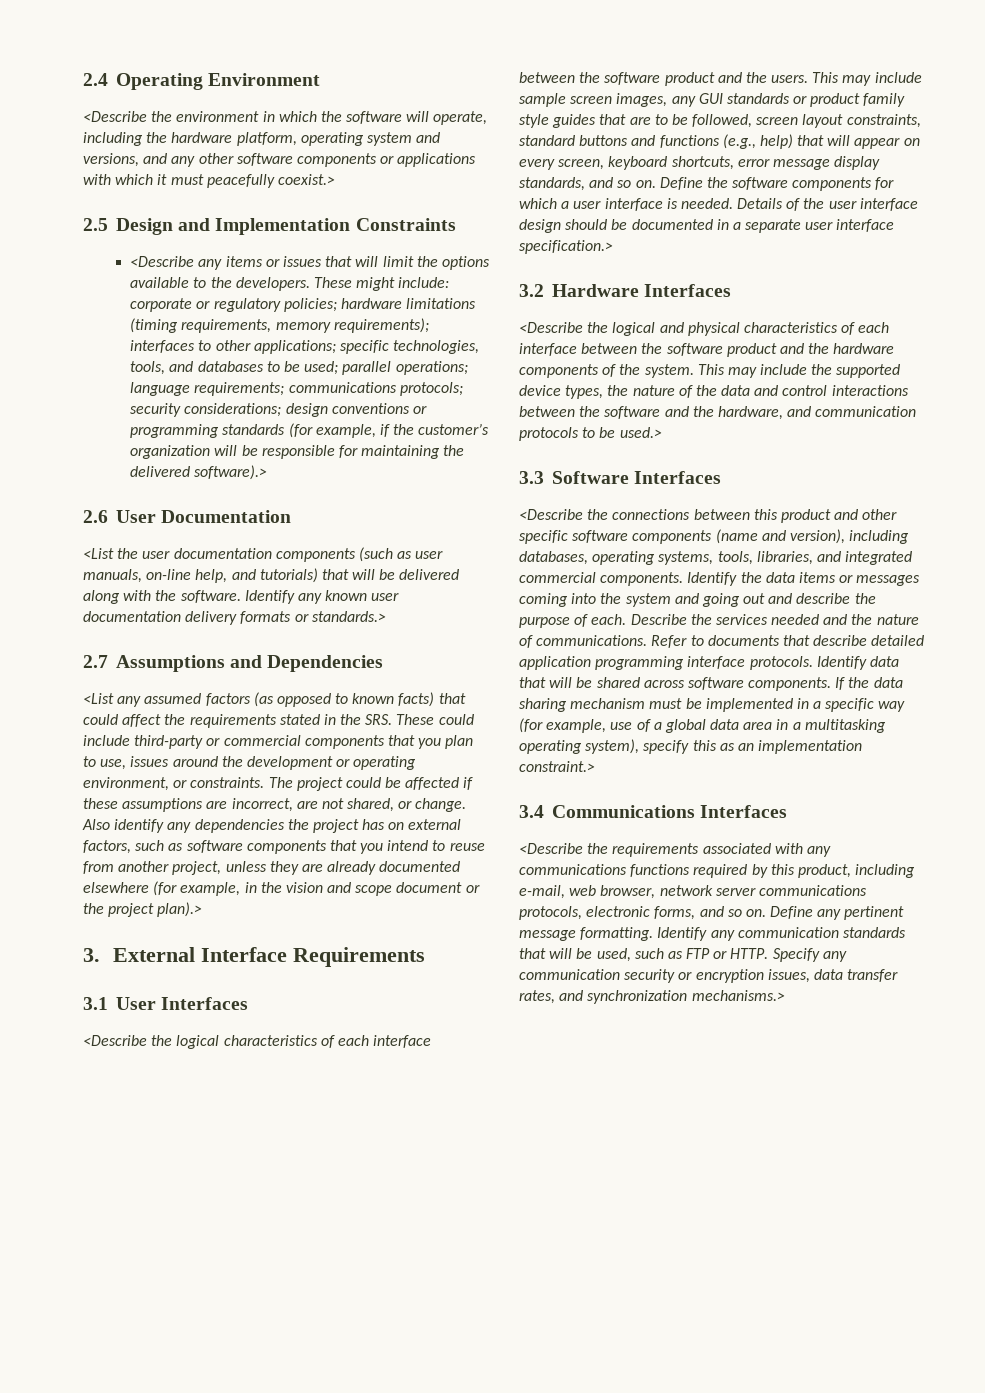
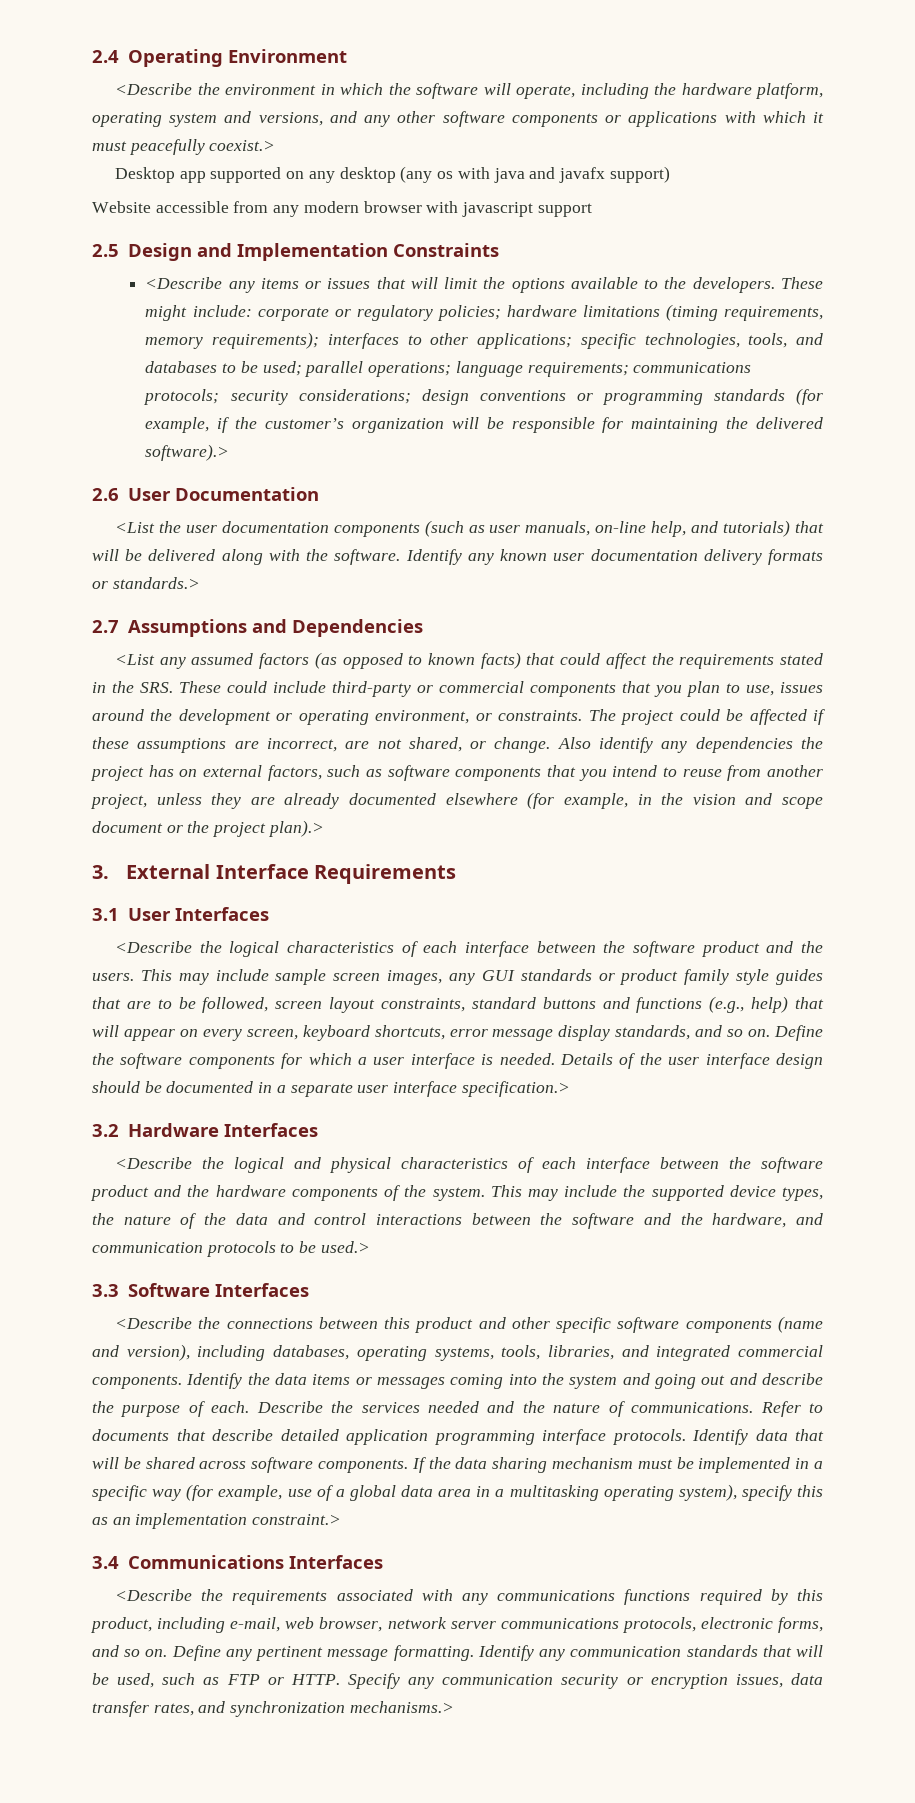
+ Desktop app supported on any desktop (any os with java and javafx support)
+ Website accessible from any modern browser with javascript support

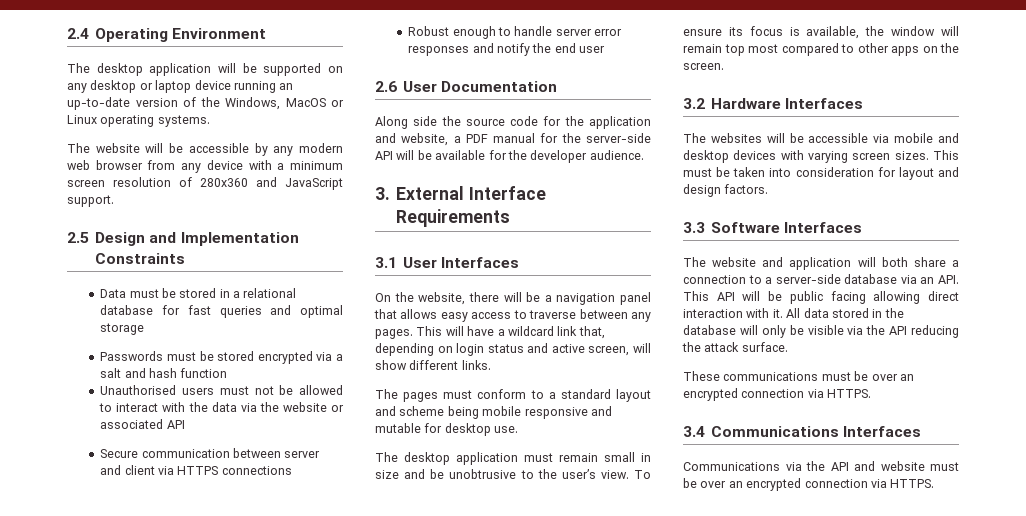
- <Describe the environment in which the software will operate, including the hardware platform, operating system and versions, and any other software components or applications with which it must peacefully coexist.>
- Desktop app supported on any desktop (any os with java and javafx support)
- Website accessible from any modern browser with javascript support
+ The desktop application will be supported on any desktop or laptop device running an up-to-date version of the Windows, MacOS or Linux operating systems.
+ The website will be accessible by any modern web browser from any device with a minimum screen resolution of 280x360 and JavaScript support.
- <Describe any items or issues that will limit the options available to the developers. These might include: corporate or regulatory policies; hardware limitations (timing requirements, memory requirements); interfaces to other applications; specific technologies, tools, and databases to be used; parallel operations; language requirements; communications protocols; security considerations; design conventions or programming standards (for example, if the customer’s organization will be responsible for maintaining the delivered software).>
+ Data must be stored in a relational database for fast queries and optimal storage
+ Passwords must be stored encrypted via a salt and hash function
+ Unauthorised users must not be allowed to interact with the data via the website or associated API
+ Secure communication between server and client via HTTPS connections
+ Robust enough to handle server error responses and notify the end user
  2.6 User Documentation
- <List the user documentation components (such as user manuals, on-line help, and tutorials) that will be delivered along with the software. Identify any known user documentation delivery formats or standards.>
- 2.7 Assumptions and Dependencies
- <List any assumed factors (as opposed to known facts) that could affect the requirements stated in the SRS. These could include third-party or commercial components that you plan to use, issues around the development or operating environment, or constraints. The project could be affected if these assumptions are incorrect, are not shared, or change. Also identify any dependencies the project has on external factors, such as software components that you intend to reuse from another project, unless they are already documented elsewhere (for example, in the vision and scope document or the project plan).>
+ Along side the source code for the application and website, a PDF manual for the server-side API will be available for the developer audience.
- <Describe the logical characteristics of each interface between the software product and the users. This may include sample screen images, any GUI standards or product family style guides that are to be followed, screen layout constraints, standard buttons and functions (e.g., help) that will appear on every screen, keyboard shortcuts, error message display standards, and so on. Define the software components for which a user interface is needed. Details of the user interface design should be documented in a separate user interface specification.>
+ On the website, there will be a navigation panel that allows easy access to traverse between any pages. This will have a wildcard link that, depending on login status and active screen, will show different links.
+ The pages must conform to a standard layout and scheme being mobile responsive and mutable for desktop use.
+ The desktop application must remain small in size and be unobtrusive to the user’s view. To ensure its focus is available, the window will remain top most compared to other apps on the screen.
  3.2 Hardware Interfaces
- <Describe the logical and physical characteristics of each interface between the software product and the hardware components of the system. This may include the supported device types, the nature of the data and control interactions between the software and the hardware, and communication protocols to be used.>
+ The websites will be accessible via mobile and desktop devices with varying screen sizes. This must be taken into consideration for layout and design factors.
  3.3 Software Interfaces
- <Describe the connections between this product and other specific software components (name and version), including databases, operating systems, tools, libraries, and integrated commercial components. Identify the data items or messages coming into the system and going out and describe the purpose of each. Describe the services needed and the nature of communications. Refer to documents that describe detailed application programming interface protocols. Identify data that will be shared across software components. If the data sharing mechanism must be implemented in a specific way (for example, use of a global data area in a multitasking operating system), specify this as an implementation constraint.>
+ The website and application will both share a connection to a server-side database via an API. This API will be public facing allowing direct interaction with it. All data stored in the database will only be visible via the API reducing the attack surface.
+ These communications must be over an encrypted connection via HTTPS.
  3.4 Communications Interfaces
- <Describe the requirements associated with any communications functions required by this product, including e-mail, web browser, network server communications protocols, electronic forms, and so on. Define any pertinent message formatting. Identify any communication standards that will be used, such as FTP or HTTP. Specify any communication security or encryption issues, data transfer rates, and synchronization mechanisms.>
+ Communications via the API and website must be over an encrypted connection via HTTPS.

